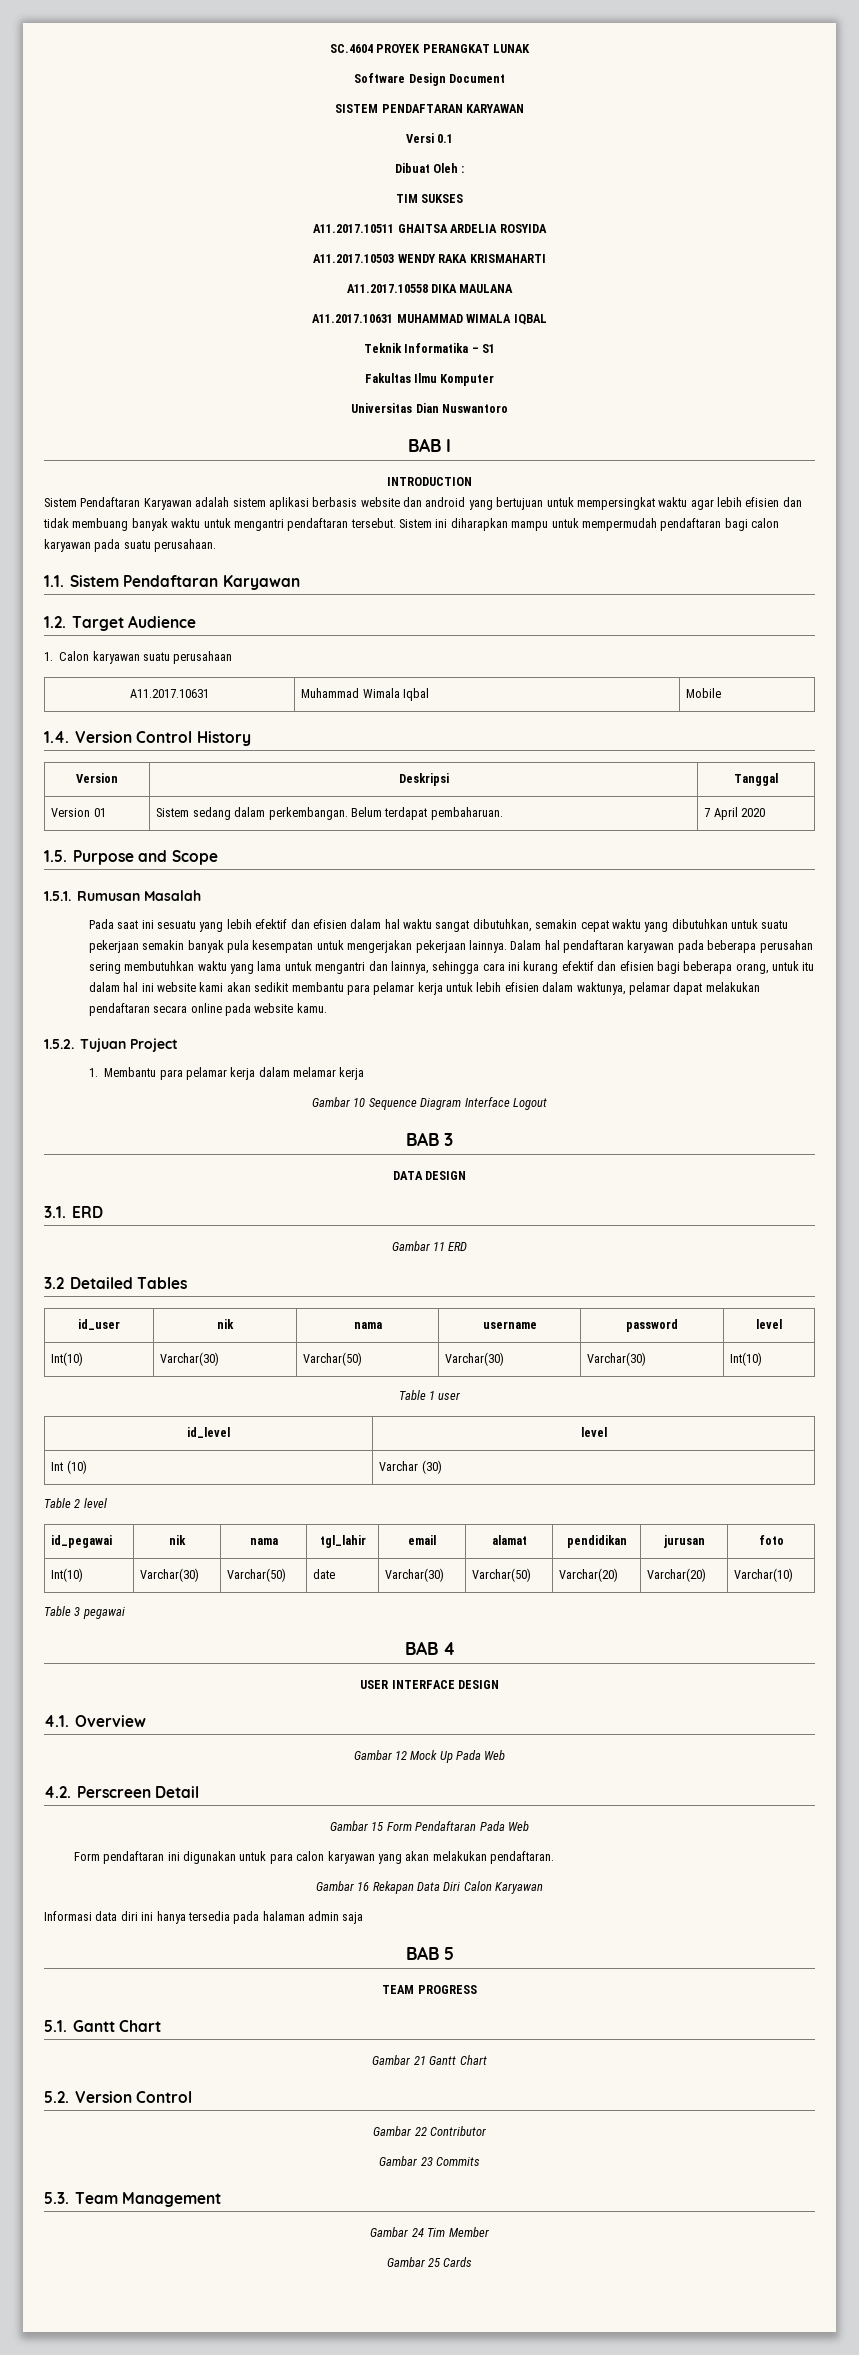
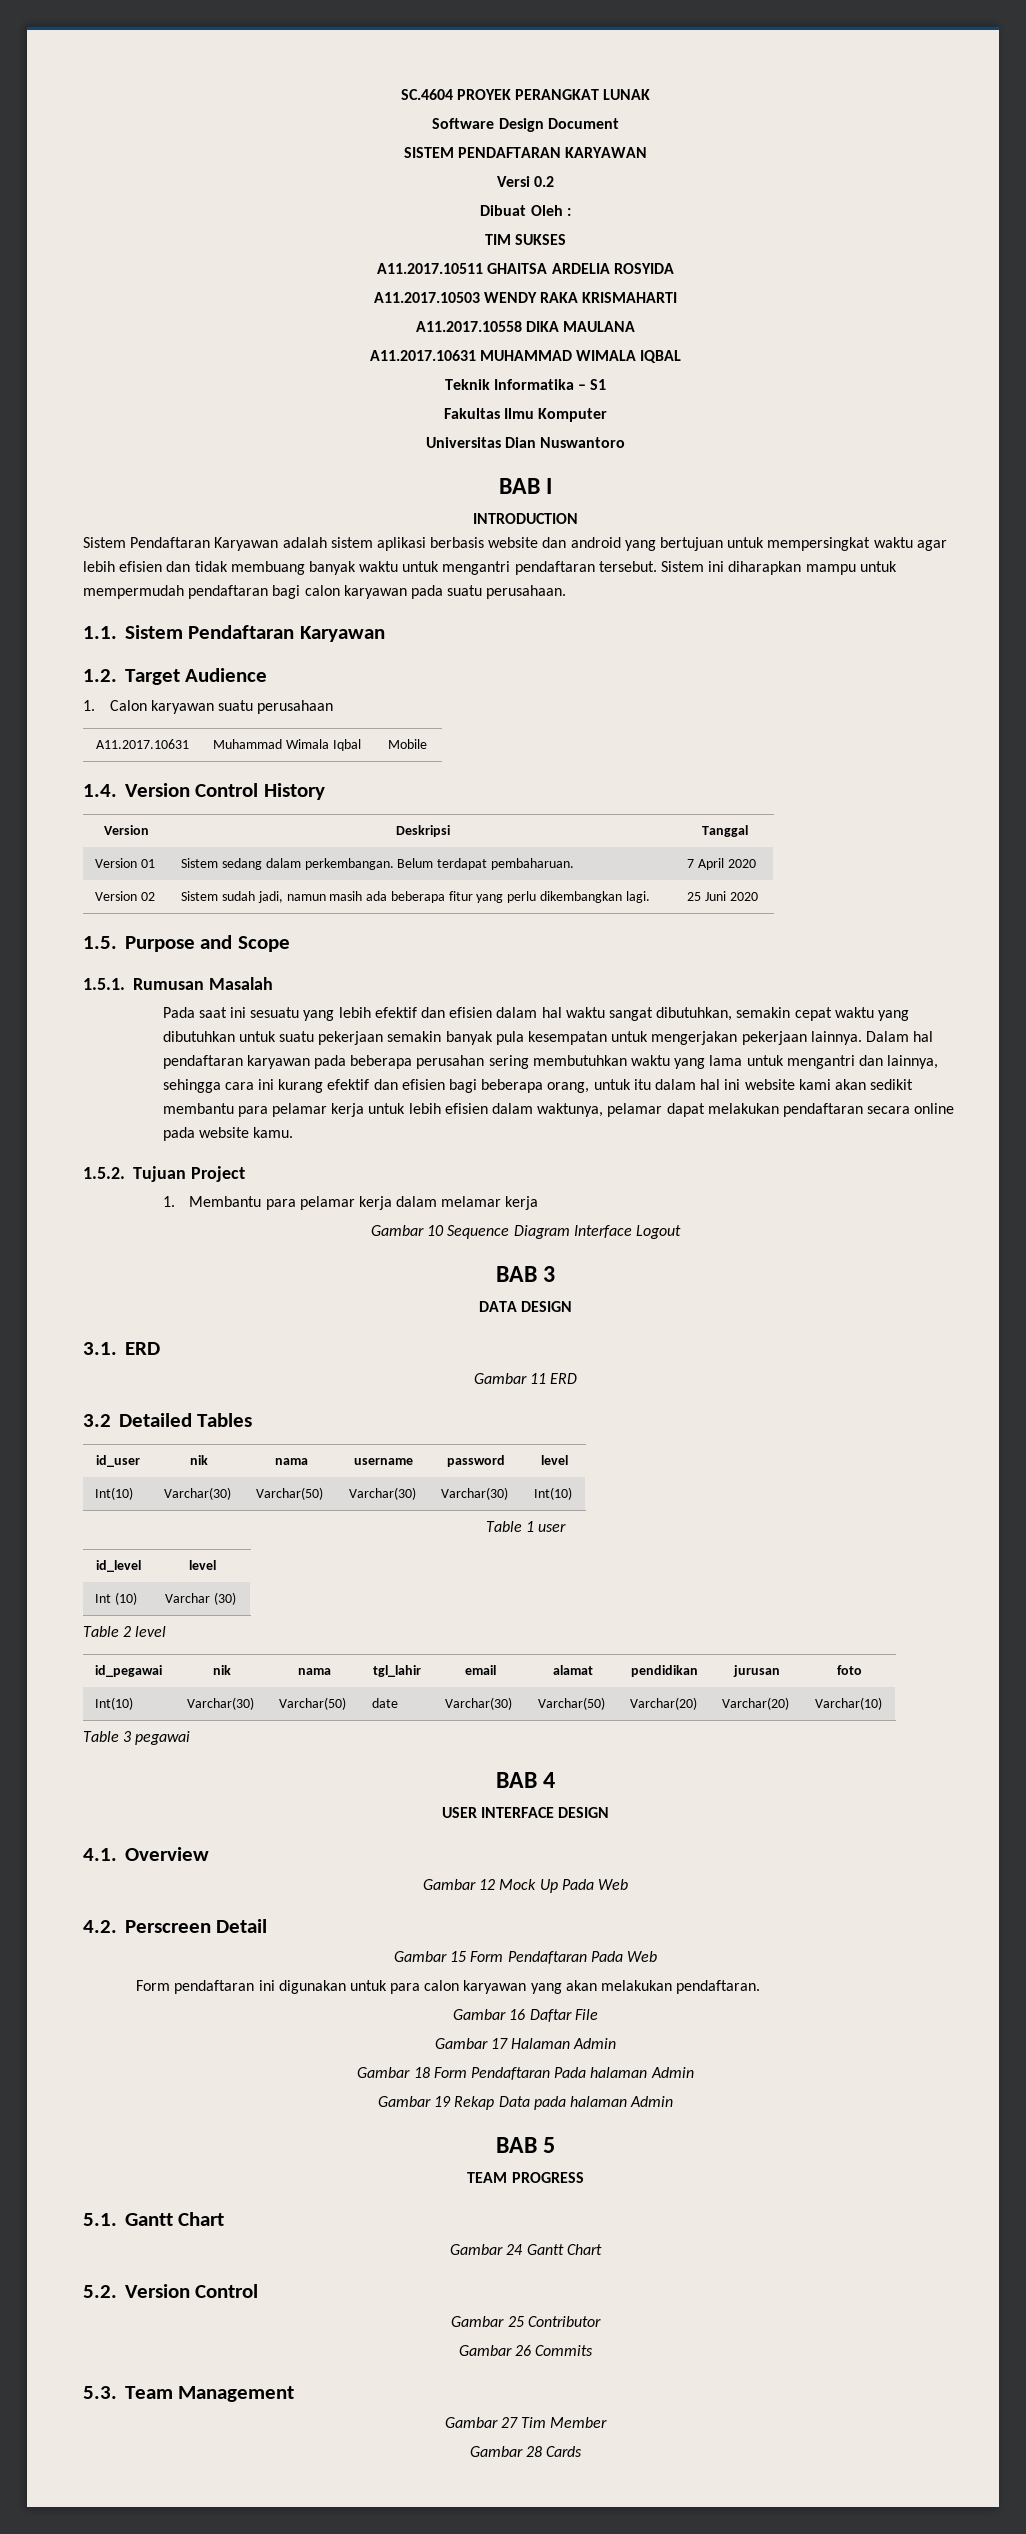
- Versi 0.1
+ Versi 0.2
+ Version 02 | Sistem sudah jadi, namun masih ada beberapa fitur yang perlu dikembangkan lagi. | 25 Juni 2020
- Gambar 16 Rekapan Data Diri Calon Karyawan
- Informasi data diri ini hanya tersedia pada halaman admin saja
+ Gambar 16 Daftar File
+ Gambar 17 Halaman Admin
+ Gambar 18 Form Pendaftaran Pada halaman Admin
+ Gambar 19 Rekap Data pada halaman Admin
- Gambar 21 Gantt Chart
+ Gambar 24 Gantt Chart
- Gambar 22 Contributor
+ Gambar 25 Contributor
- Gambar 23 Commits
+ Gambar 26 Commits
- Gambar 24 Tim Member
+ Gambar 27 Tim Member
- Gambar 25 Cards
+ Gambar 28 Cards

